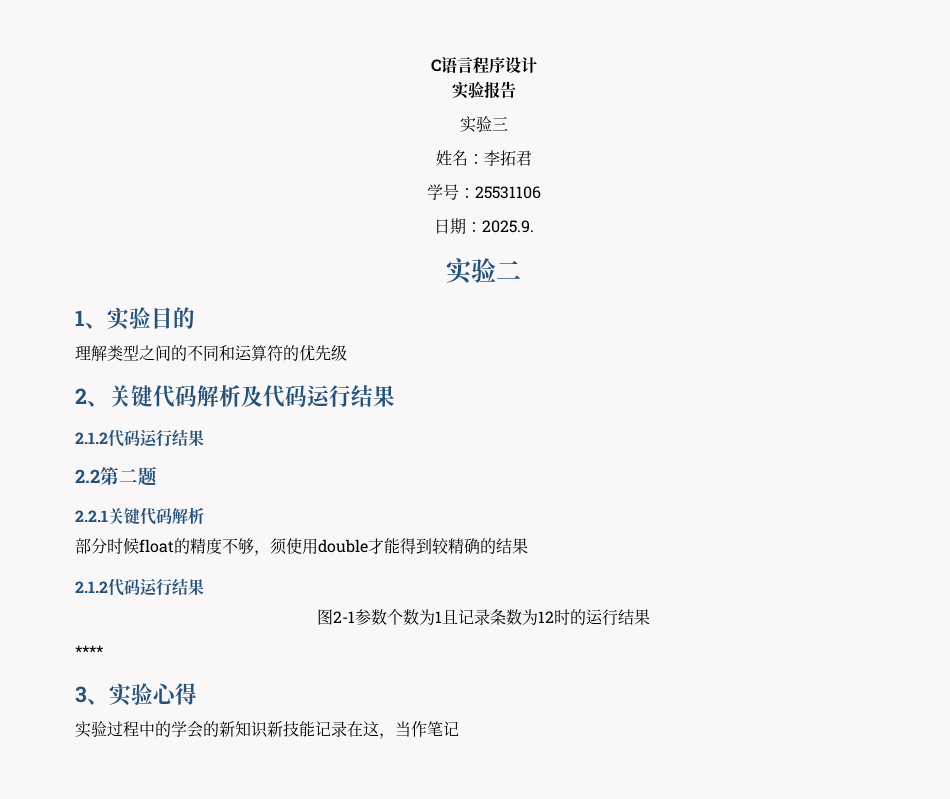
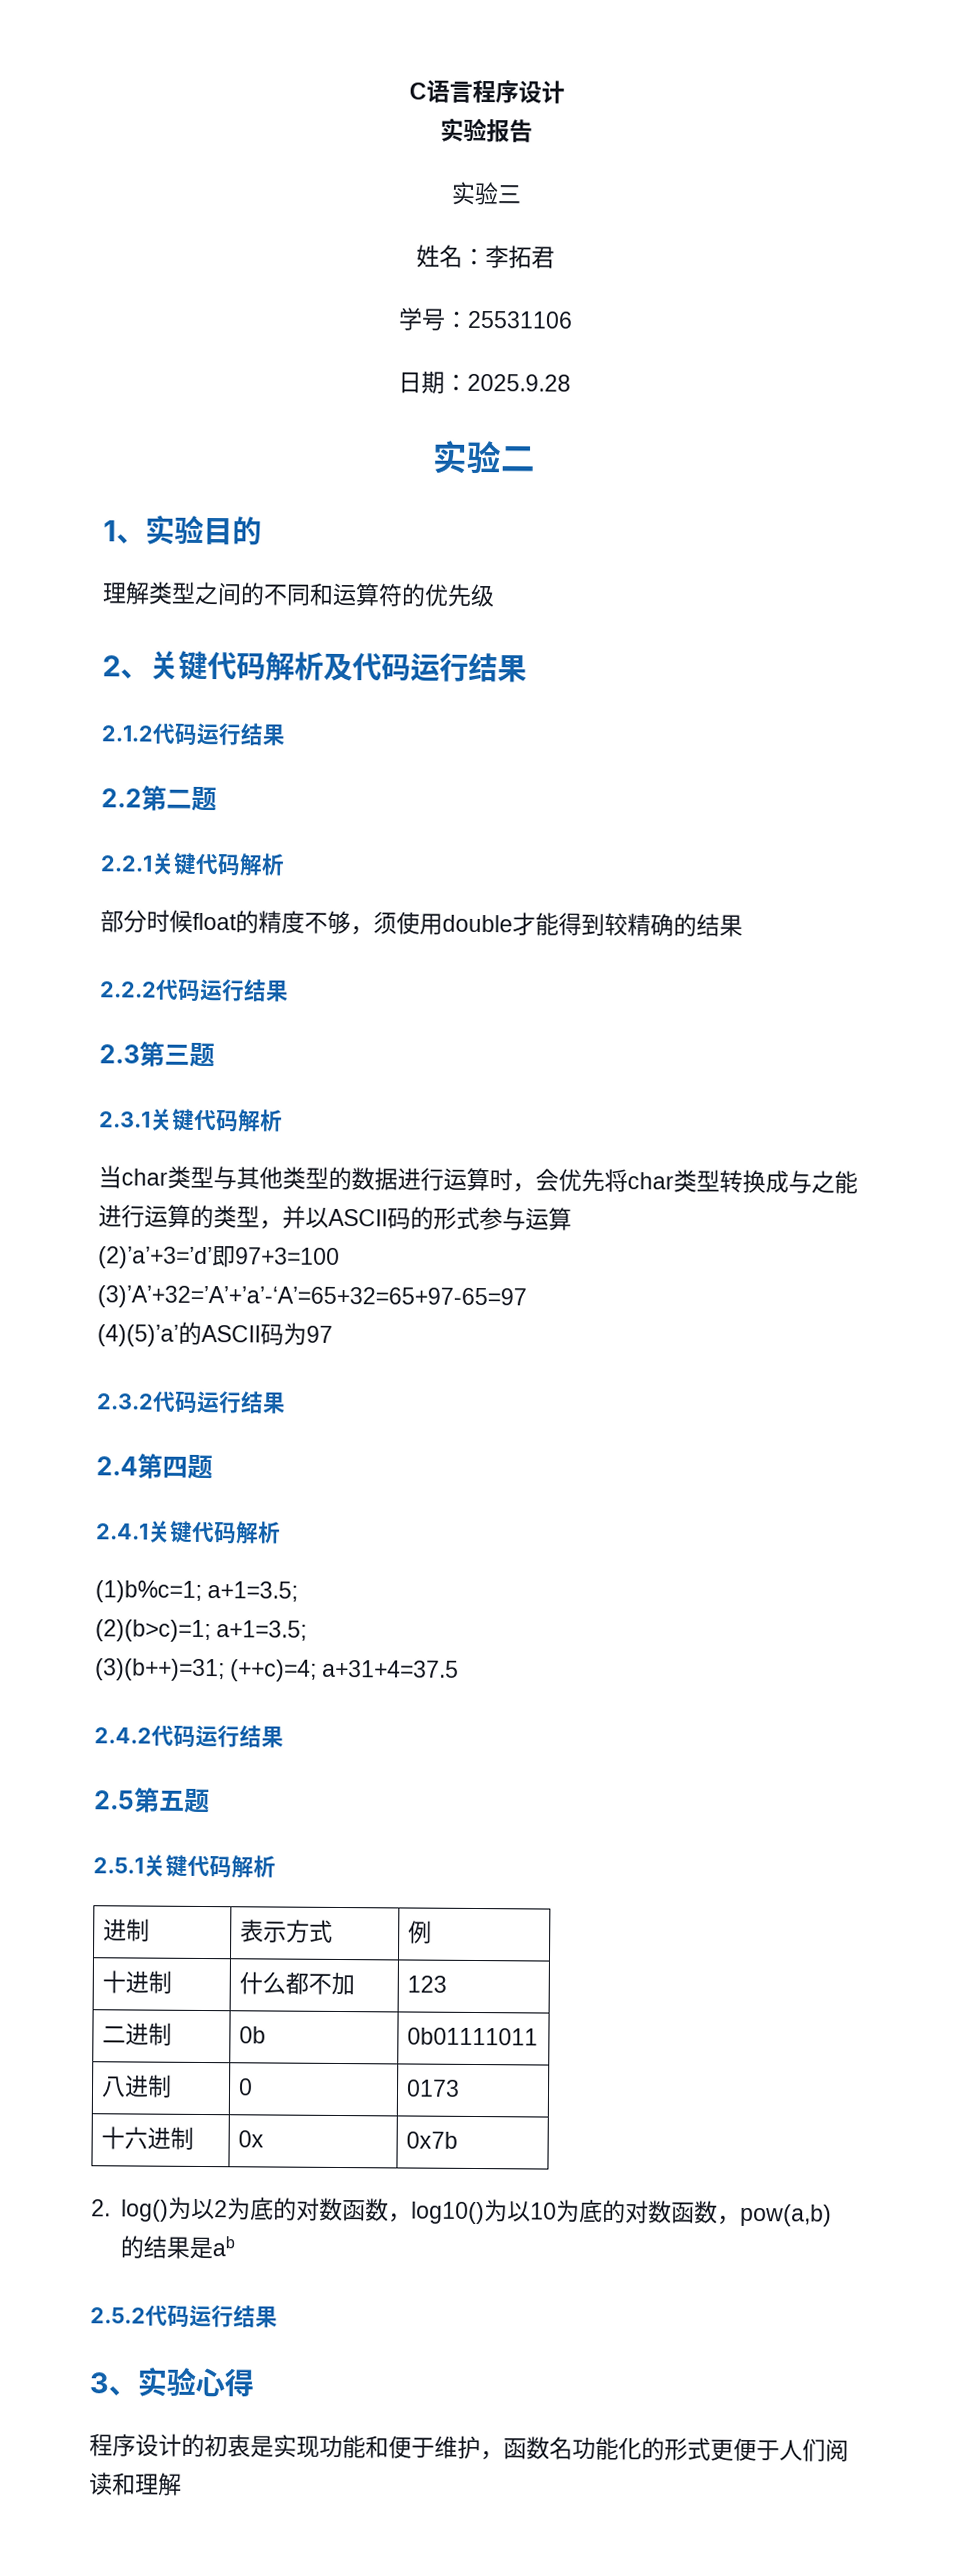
- 日期：2025.9.
+ 日期：2025.9.28
  部分时候float的精度不够，须使用double才能得到较精确的结果
- 2.1.2代码运行结果
- 图2-1参数个数为1且记录条数为12时的运行结果
- ****
+ 2.2.2代码运行结果
+ 2.3第三题
+ 2.3.1关键代码解析
+ 当char类型与其他类型的数据进行运算时，会优先将char类型转换成与之能进行运算的类型，并以ASCII码的形式参与运算
+ (2)’a’+3=’d’即97+3=100
+ (3)’A’+32=’A’+’a’-‘A’=65+32=65+97-65=97
+ (4)(5)’a’的ASCII码为97
+ 2.3.2代码运行结果
+ 2.4第四题
+ 2.4.1关键代码解析
+ (1)b%c=1; a+1=3.5;
+ (2)(b>c)=1; a+1=3.5;
+ (3)(b++)=31; (++c)=4; a+31+4=37.5
+ 2.4.2代码运行结果
+ 2.5第五题
+ 2.5.1关键代码解析
+ 进制 | 表示方式 | 例
+ 十进制 | 什么都不加 | 123
+ 二进制 | 0b | 0b01111011
+ 八进制 | 0 | 0173
+ 十六进制 | 0x | 0x7b
+ 2. log()为以2为底的对数函数，log10()为以10为底的对数函数，pow(a,b)的结果是ab
+ 2.5.2代码运行结果
  3、实验心得
- 实验过程中的学会的新知识新技能记录在这，当作笔记
+ 程序设计的初衷是实现功能和便于维护，函数名功能化的形式更便于人们阅读和理解

